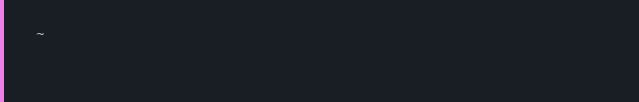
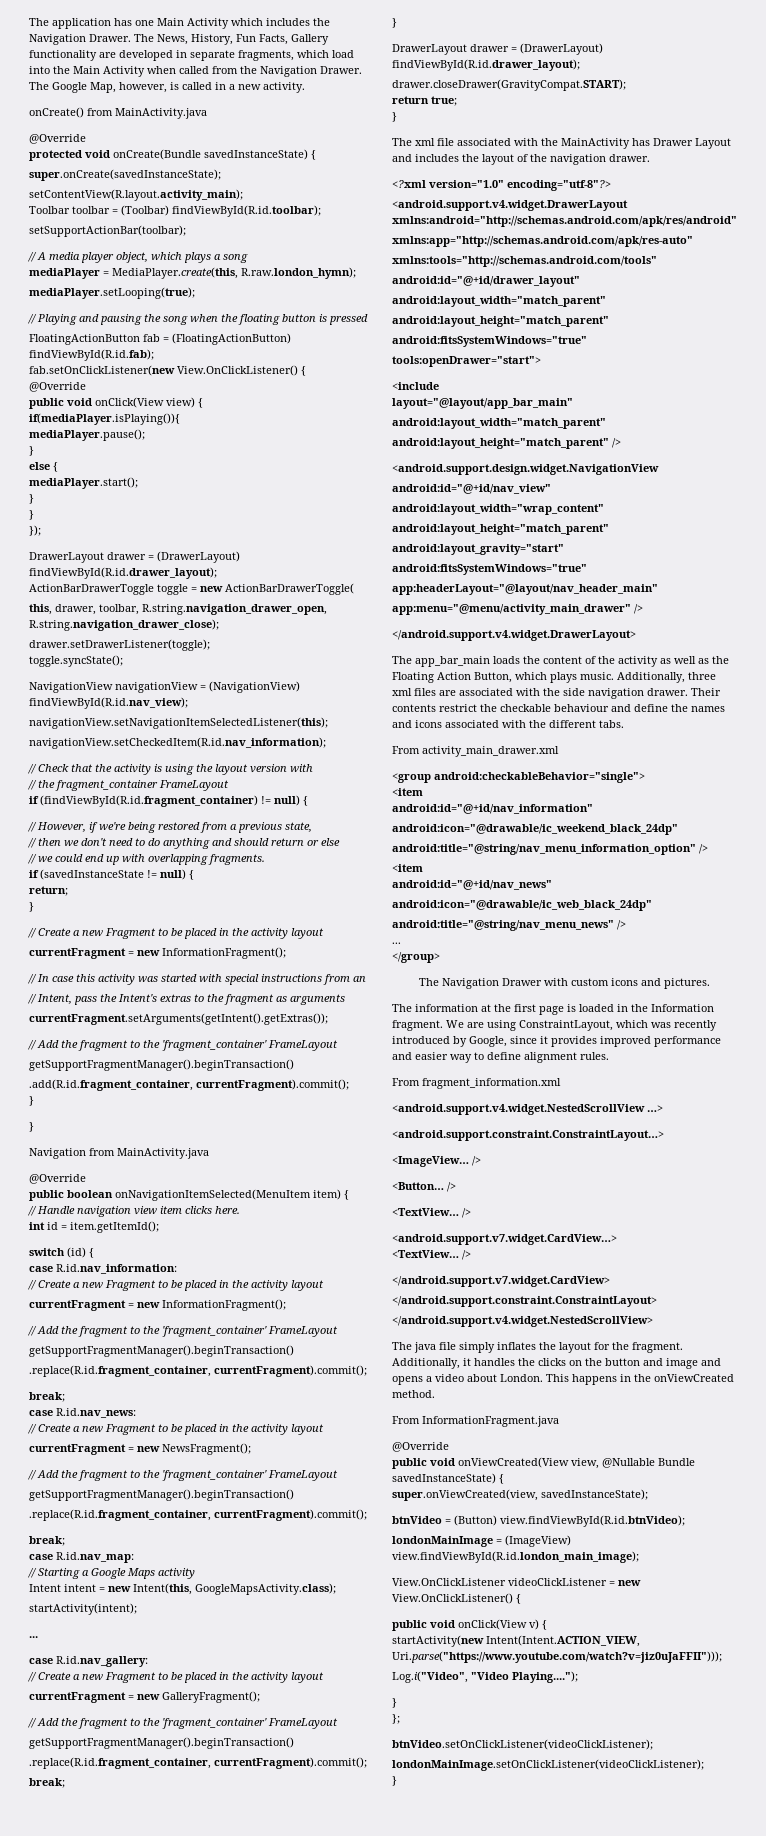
- ~
+ The application has one Main Activity which includes the Navigation Drawer. The News, History, Fun Facts, Gallery functionality are developed in separate fragments, which load into the Main Activity when called from the Navigation Drawer. The Google Map, however, is called in a new activity.
+ onCreate() from MainActivity.java
+ @Override
+ protected void onCreate(Bundle savedInstanceState) {
+ super.onCreate(savedInstanceState);
+ setContentView(R.layout.activity_main);
+ Toolbar toolbar = (Toolbar) findViewById(R.id.toolbar);
+ setSupportActionBar(toolbar);
+ // A media player object, which plays a song
+ mediaPlayer = MediaPlayer.create(this, R.raw.london_hymn);
+ mediaPlayer.setLooping(true);
+ // Playing and pausing the song when the floating button is pressed
+ FloatingActionButton fab = (FloatingActionButton) findViewById(R.id.fab);
+ fab.setOnClickListener(new View.OnClickListener() {
+ @Override
+ public void onClick(View view) {
+ if(mediaPlayer.isPlaying()){
+ mediaPlayer.pause();
+ }
+ else {
+ mediaPlayer.start();
+ }
+ }
+ });
+ DrawerLayout drawer = (DrawerLayout) findViewById(R.id.drawer_layout);
+ ActionBarDrawerToggle toggle = new ActionBarDrawerToggle(
+ this, drawer, toolbar, R.string.navigation_drawer_open, R.string.navigation_drawer_close);
+ drawer.setDrawerListener(toggle);
+ toggle.syncState();
+ NavigationView navigationView = (NavigationView) findViewById(R.id.nav_view);
+ navigationView.setNavigationItemSelectedListener(this);
+ navigationView.setCheckedItem(R.id.nav_information);
+ // Check that the activity is using the layout version with
+ // the fragment_container FrameLayout
+ if (findViewById(R.id.fragment_container) != null) {
+ // However, if we're being restored from a previous state,
+ // then we don't need to do anything and should return or else
+ // we could end up with overlapping fragments.
+ if (savedInstanceState != null) {
+ return;
+ }
+ // Create a new Fragment to be placed in the activity layout
+ currentFragment = new InformationFragment();
+ // In case this activity was started with special instructions from an
+ // Intent, pass the Intent's extras to the fragment as arguments
+ currentFragment.setArguments(getIntent().getExtras());
+ // Add the fragment to the 'fragment_container' FrameLayout
+ getSupportFragmentManager().beginTransaction()
+ .add(R.id.fragment_container, currentFragment).commit();
+ }
+ }
+ Navigation from MainActivity.java
+ @Override
+ public boolean onNavigationItemSelected(MenuItem item) {
+ // Handle navigation view item clicks here.
+ int id = item.getItemId();
+ switch (id) {
+ case R.id.nav_information:
+ // Create a new Fragment to be placed in the activity layout
+ currentFragment = new InformationFragment();
+ // Add the fragment to the 'fragment_container' FrameLayout
+ getSupportFragmentManager().beginTransaction()
+ .replace(R.id.fragment_container, currentFragment).commit();
+ break;
+ case R.id.nav_news:
+ // Create a new Fragment to be placed in the activity layout
+ currentFragment = new NewsFragment();
+ // Add the fragment to the 'fragment_container' FrameLayout
+ getSupportFragmentManager().beginTransaction()
+ .replace(R.id.fragment_container, currentFragment).commit();
+ break;
+ case R.id.nav_map:
+ // Starting a Google Maps activity
+ Intent intent = new Intent(this, GoogleMapsActivity.class);
+ startActivity(intent);
+ ...
+ case R.id.nav_gallery:
+ // Create a new Fragment to be placed in the activity layout
+ currentFragment = new GalleryFragment();
+ // Add the fragment to the 'fragment_container' FrameLayout
+ getSupportFragmentManager().beginTransaction()
+ .replace(R.id.fragment_container, currentFragment).commit();
+ break;
+ }
+ DrawerLayout drawer = (DrawerLayout) findViewById(R.id.drawer_layout);
+ drawer.closeDrawer(GravityCompat.START);
+ return true;
+ }
+ The xml file associated with the MainActivity has Drawer Layout and includes the layout of the navigation drawer.
+ <?xml version="1.0" encoding="utf-8"?>
+ <android.support.v4.widget.DrawerLayout xmlns:android="http://schemas.android.com/apk/res/android"
+ xmlns:app="http://schemas.android.com/apk/res-auto"
+ xmlns:tools="http://schemas.android.com/tools"
+ android:id="@+id/drawer_layout"
+ android:layout_width="match_parent"
+ android:layout_height="match_parent"
+ android:fitsSystemWindows="true"
+ tools:openDrawer="start">
+ <include
+ layout="@layout/app_bar_main"
+ android:layout_width="match_parent"
+ android:layout_height="match_parent" />
+ <android.support.design.widget.NavigationView
+ android:id="@+id/nav_view"
+ android:layout_width="wrap_content"
+ android:layout_height="match_parent"
+ android:layout_gravity="start"
+ android:fitsSystemWindows="true"
+ app:headerLayout="@layout/nav_header_main"
+ app:menu="@menu/activity_main_drawer" />
+ </android.support.v4.widget.DrawerLayout>
+ The app_bar_main loads the content of the activity as well as the Floating Action Button, which plays music. Additionally, three xml files are associated with the side navigation drawer. Their contents restrict the checkable behaviour and define the names and icons associated with the different tabs.
+ From activity_main_drawer.xml
+ <group android:checkableBehavior="single">
+ <item
+ android:id="@+id/nav_information"
+ android:icon="@drawable/ic_weekend_black_24dp"
+ android:title="@string/nav_menu_information_option" />
+ <item
+ android:id="@+id/nav_news"
+ android:icon="@drawable/ic_web_black_24dp"
+ android:title="@string/nav_menu_news" />
+ ...
+ </group>
+ The Navigation Drawer with custom icons and pictures.
+ The information at the first page is loaded in the Information fragment. We are using ConstraintLayout, which was recently introduced by Google, since it provides improved performance and easier way to define alignment rules.
+ From fragment_information.xml
+ <android.support.v4.widget.NestedScrollView …>
+ <android.support.constraint.ConstraintLayout…>
+ <ImageView… />
+ <Button… />
+ <TextView… />
+ <android.support.v7.widget.CardView…>
+ <TextView… />
+ </android.support.v7.widget.CardView>
+ </android.support.constraint.ConstraintLayout>
+ </android.support.v4.widget.NestedScrollView>
+ The java file simply inflates the layout for the fragment. Additionally, it handles the clicks on the button and image and opens a video about London. This happens in the onViewCreated method.
+ From InformationFragment.java
+ @Override
+ public void onViewCreated(View view, @Nullable Bundle savedInstanceState) {
+ super.onViewCreated(view, savedInstanceState);
+ btnVideo = (Button) view.findViewById(R.id.btnVideo);
+ londonMainImage = (ImageView) view.findViewById(R.id.london_main_image);
+ View.OnClickListener videoClickListener = new View.OnClickListener() {
+ public void onClick(View v) {
+ startActivity(new Intent(Intent.ACTION_VIEW, Uri.parse("https://www.youtube.com/watch?v=jiz0uJaFFII")));
+ Log.i("Video", "Video Playing....");
+ }
+ };
+ btnVideo.setOnClickListener(videoClickListener);
+ londonMainImage.setOnClickListener(videoClickListener);
+ }

